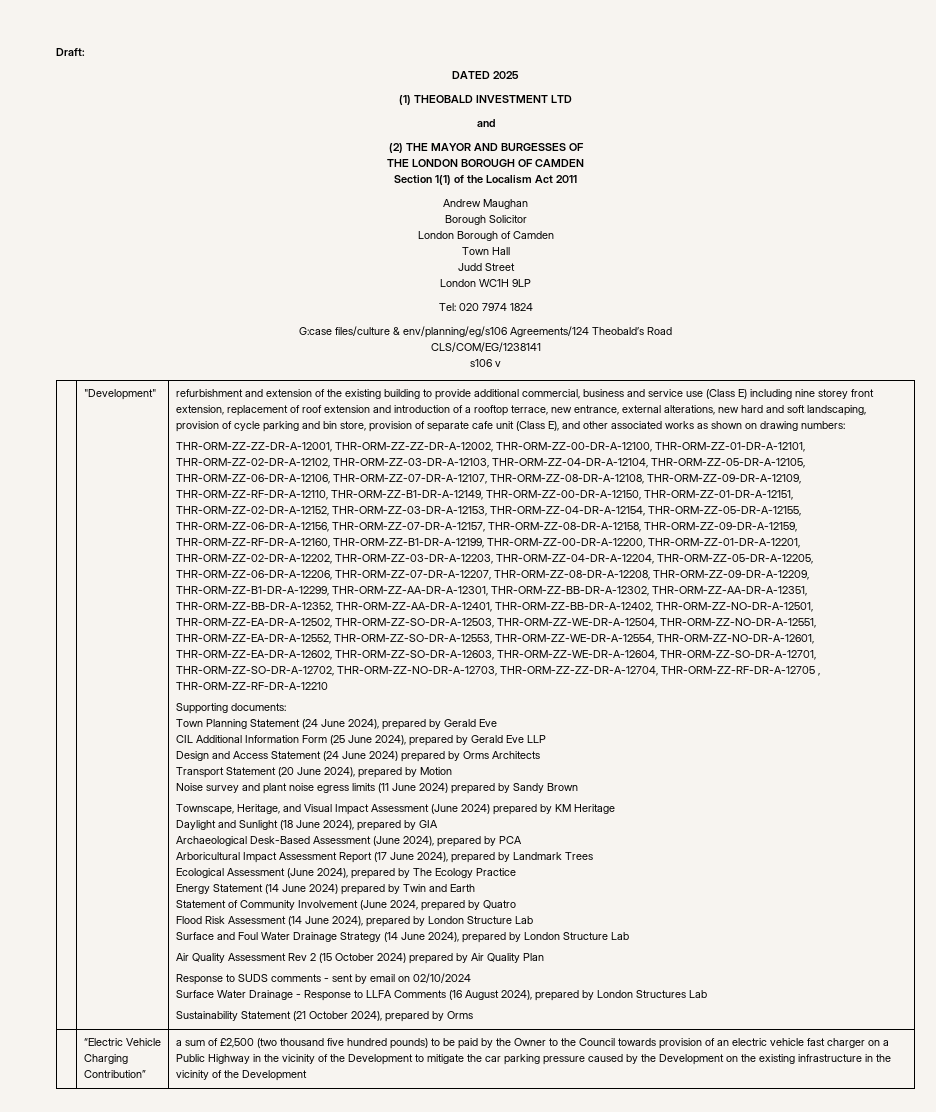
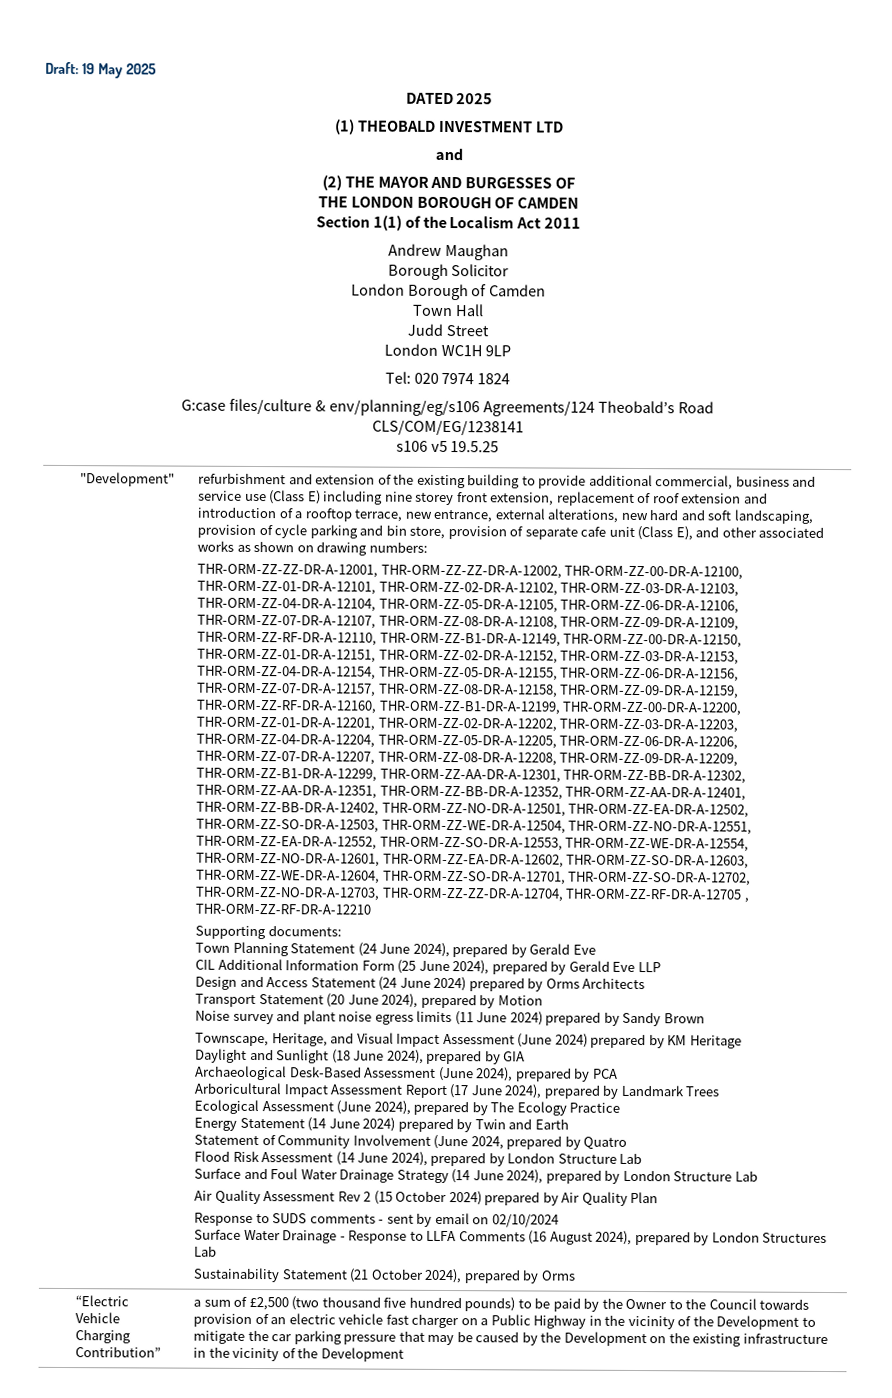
- Draft:
+ Draft: 19 May 2025
- s106 v
+ s106 v5 19.5.25
- a sum of £2,500 (two thousand five hundred pounds) to be paid by the Owner to the Council towards provision of an electric vehicle fast charger on a Public Highway in the vicinity of the Development to mitigate the car parking pressure caused by the Development on the existing infrastructure in the vicinity of the Development
+ a sum of £2,500 (two thousand five hundred pounds) to be paid by the Owner to the Council towards provision of an electric vehicle fast charger on a Public Highway in the vicinity of the Development to mitigate the car parking pressure that may be caused by the Development on the existing infrastructure in the vicinity of the Development

